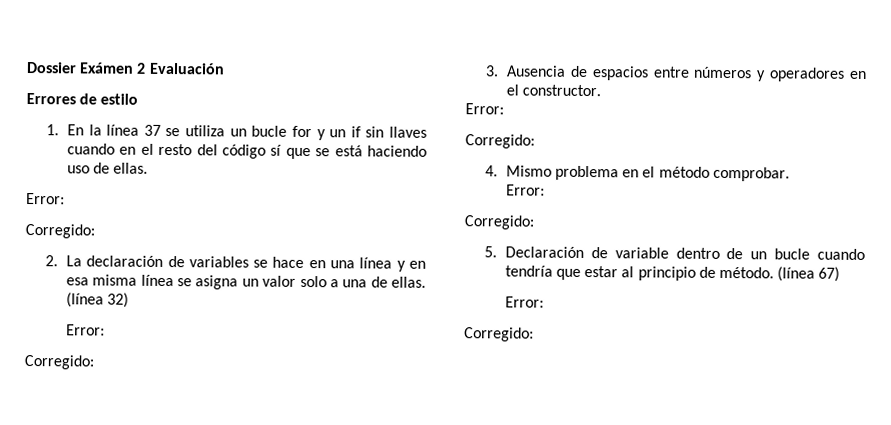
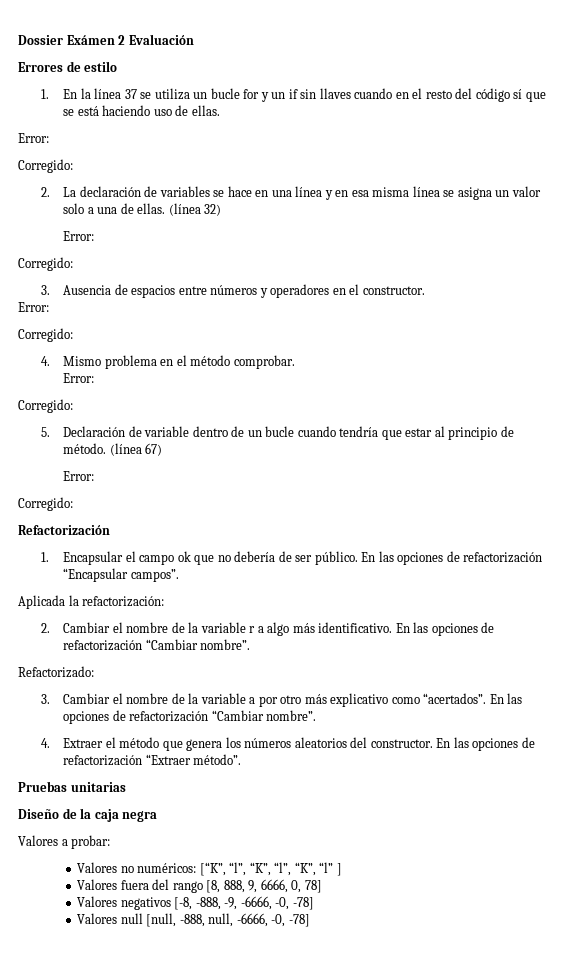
+ Refactorización
+ 1. Encapsular el campo ok que no debería de ser público. En las opciones de refactorización “Encapsular campos”.
+ Aplicada la refactorización:
+ 2. Cambiar el nombre de la variable r a algo más identificativo. En las opciones de refactorización “Cambiar nombre”.
+ Refactorizado:
+ 3. Cambiar el nombre de la variable a por otro más explicativo como “acertados”. En las opciones de refactorización “Cambiar nombre”.
+ 4. Extraer el método que genera los números aleatorios del constructor. En las opciones de refactorización “Extraer método”.
+ Pruebas unitarias
+ Diseño de la caja negra
+ Valores a probar:
+ Valores no numéricos: [“K”, “l”, “K”, “l”, “K”, “l” ]
+ Valores fuera del rango [8, 888, 9, 6666, 0, 78]
+ Valores negativos [-8, -888, -9, -6666, -0, -78]
+ Valores null [null, -888, null, -6666, -0, -78]

